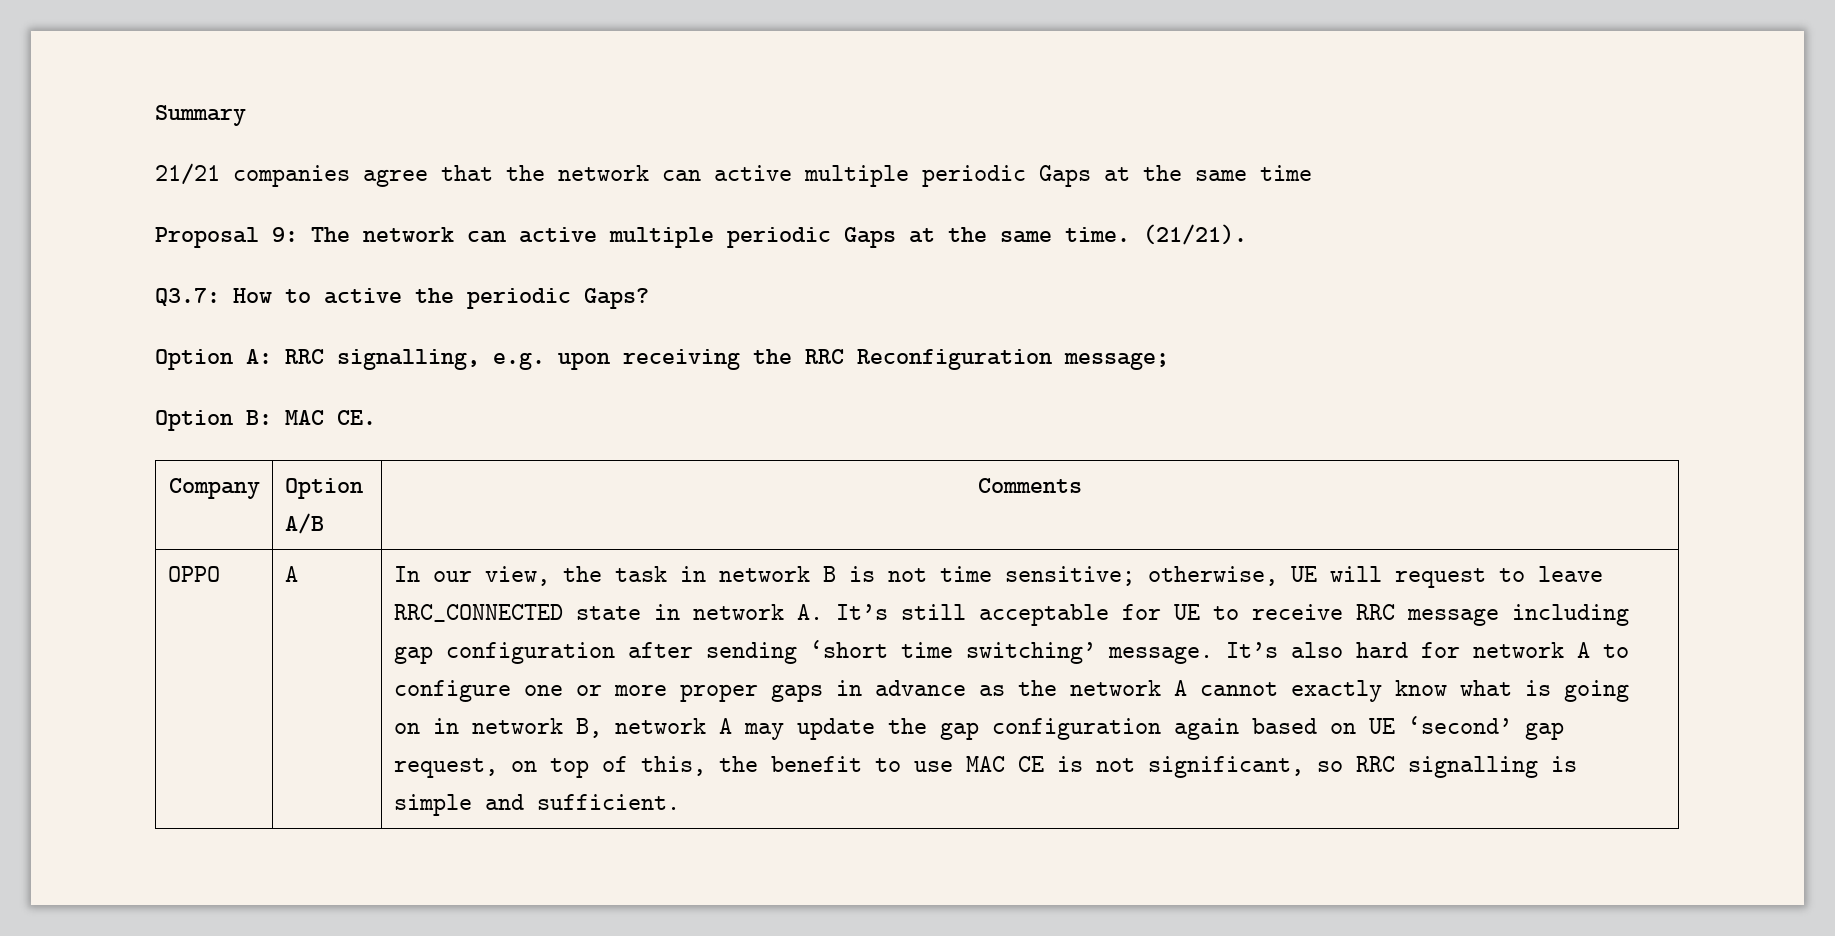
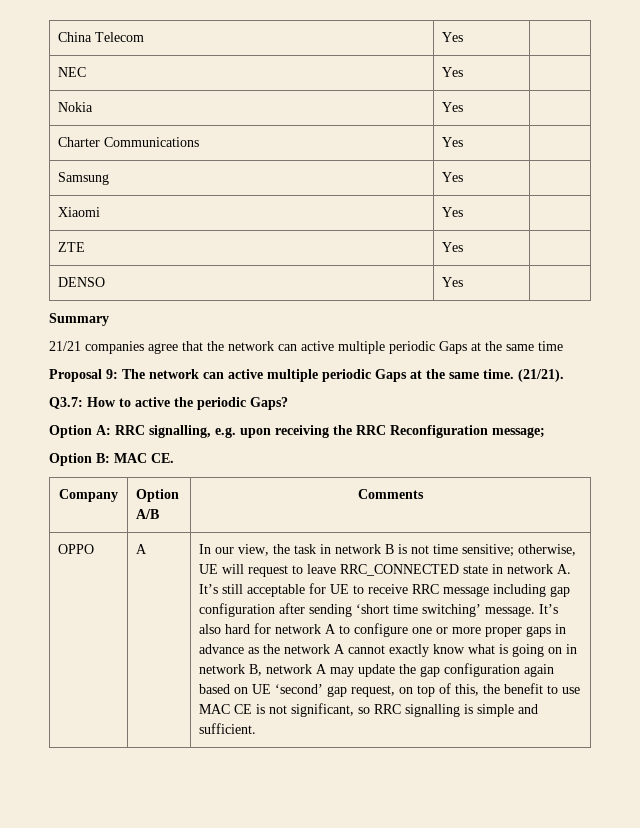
+ China Telecom | Yes |
+ NEC | Yes |
+ Nokia | Yes |
+ Charter Communications | Yes |
+ Samsung | Yes |
+ Xiaomi | Yes |
+ ZTE | Yes |
+ DENSO | Yes |

